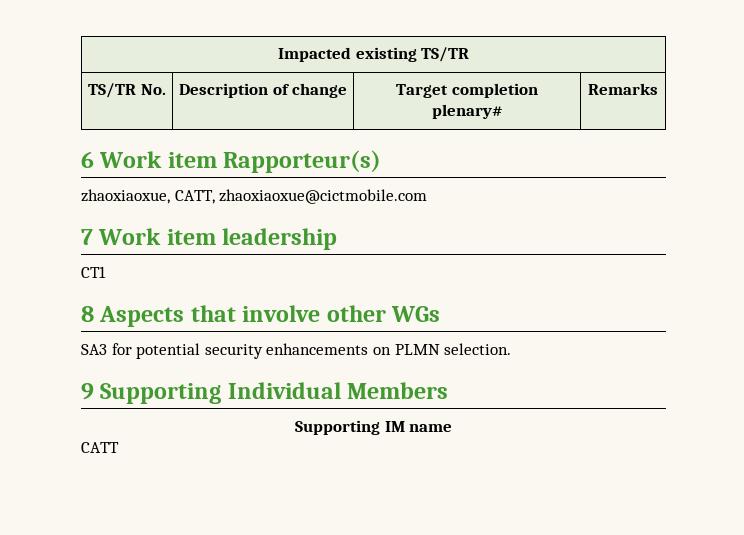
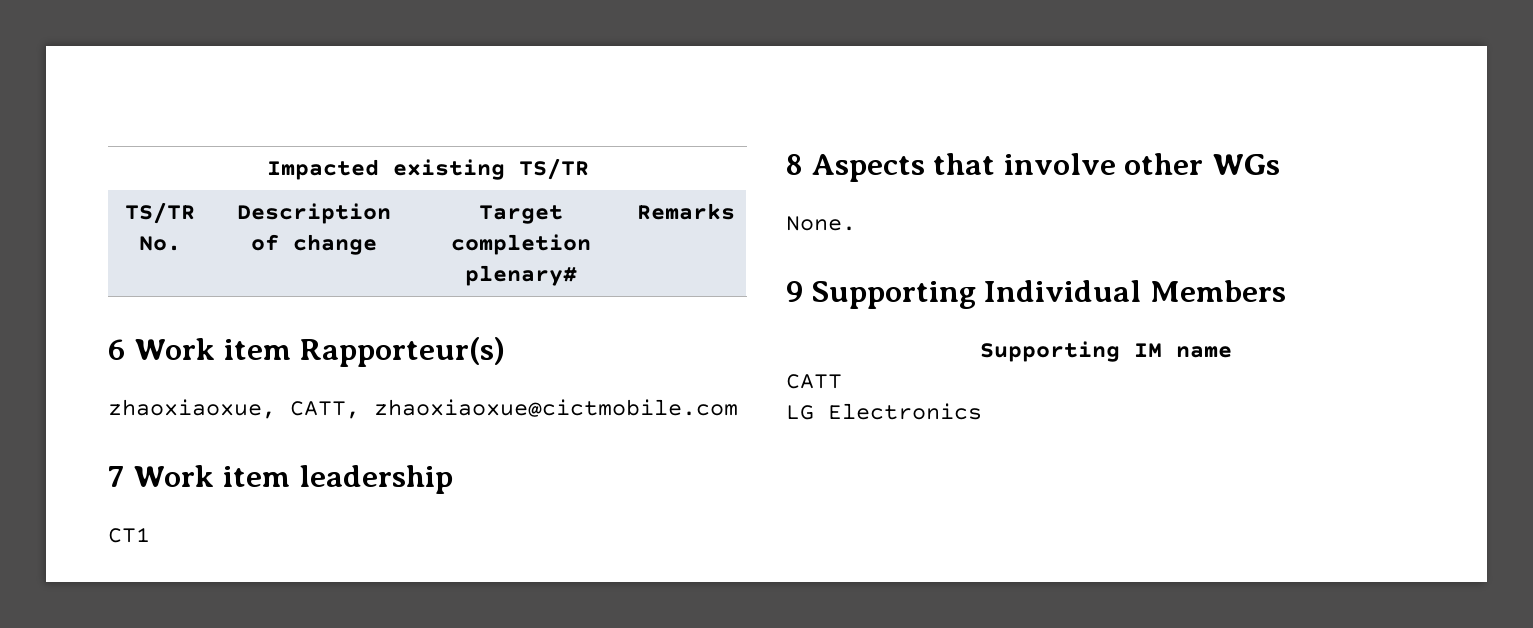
- SA3 for potential security enhancements on PLMN selection.
+ None.
+ LG Electronics

